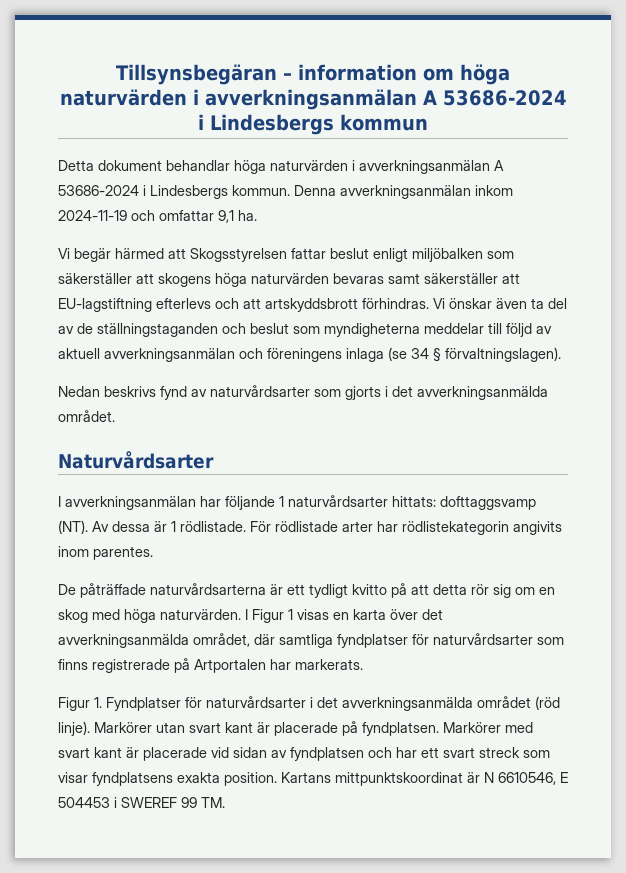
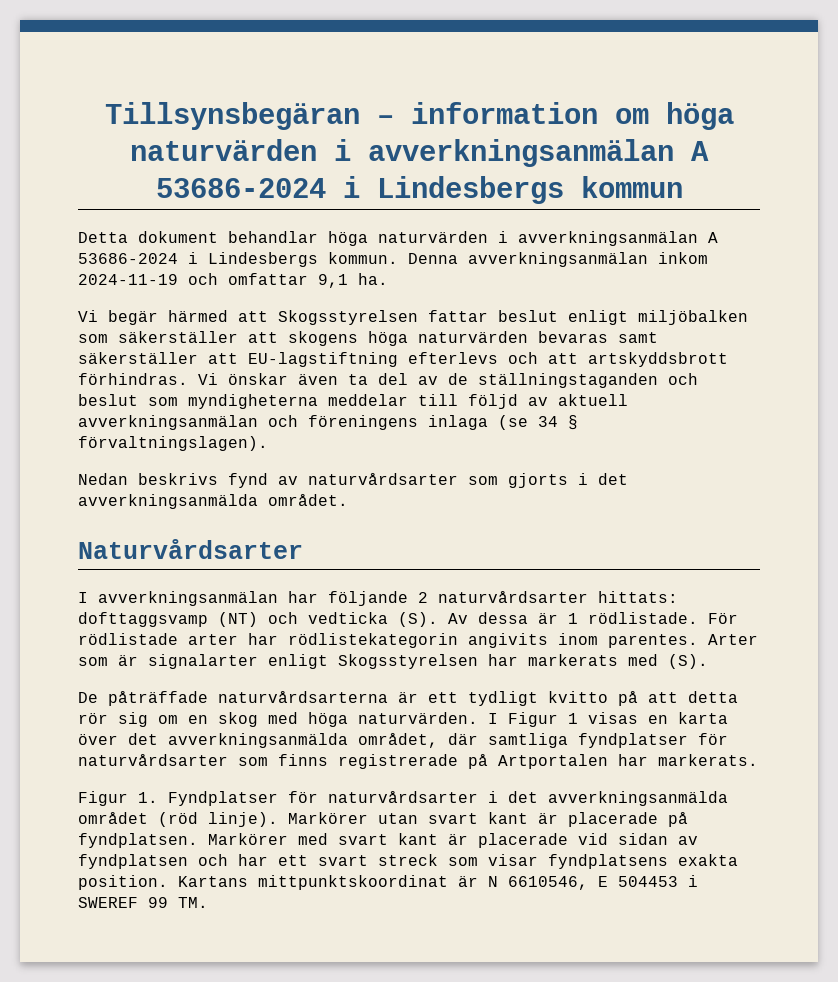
- I avverkningsanmälan har följande 1 naturvårdsarter hittats: dofttaggsvamp (NT). Av dessa är 1 rödlistade.
+ I avverkningsanmälan har följande 2 naturvårdsarter hittats: dofttaggsvamp (NT) och vedticka (S). Av dessa är 1 rödlistade.
+ Arter som är signalarter enligt Skogsstyrelsen har markerats med (S).

